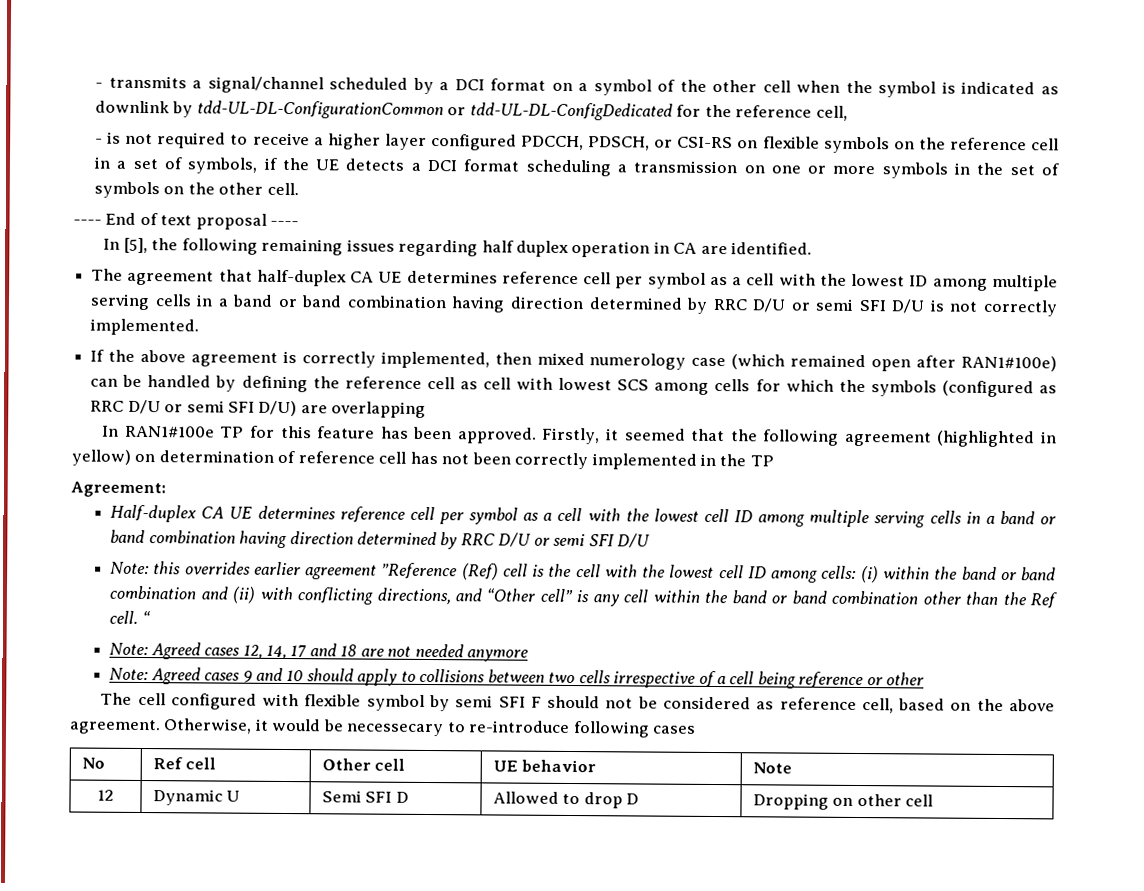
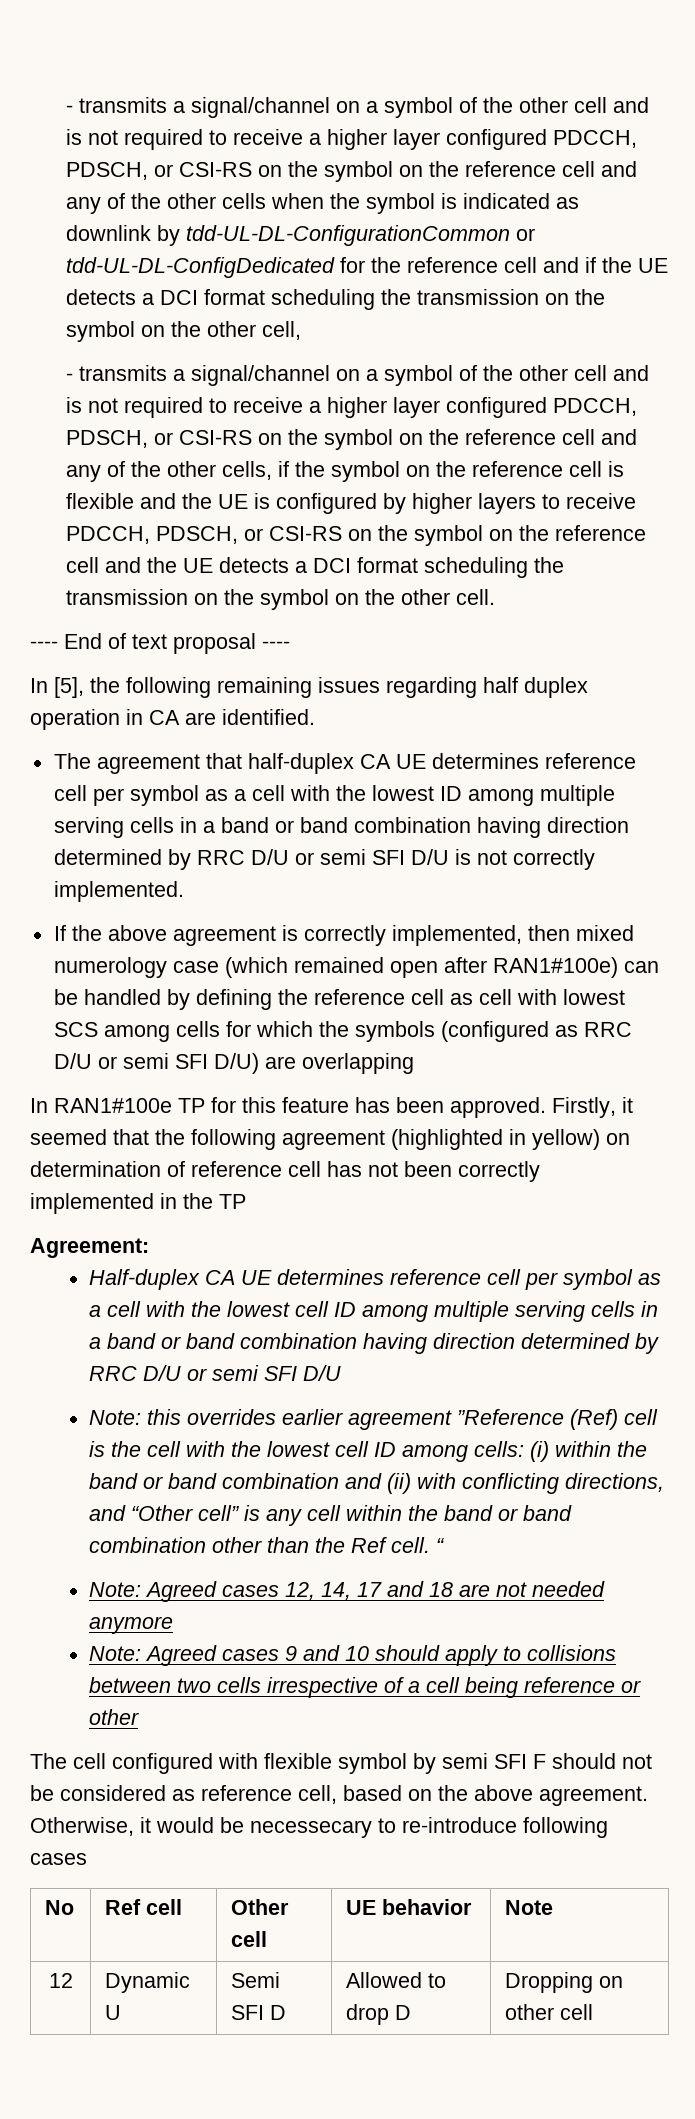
- - transmits a signal/channel scheduled by a DCI format on a symbol of the other cell when the symbol is indicated as downlink by tdd-UL-DL-ConfigurationCommon or tdd-UL-DL-ConfigDedicated for the reference cell,
- - is not required to receive a higher layer configured PDCCH, PDSCH, or CSI-RS on flexible symbols on the reference cell in a set of symbols, if the UE detects a DCI format scheduling a transmission on one or more symbols in the set of symbols on the other cell.
+ - transmits a signal/channel on a symbol of the other cell and is not required to receive a higher layer configured PDCCH, PDSCH, or CSI-RS on the symbol on the reference cell and any of the other cells when the symbol is indicated as downlink by tdd-UL-DL-ConfigurationCommon or tdd-UL-DL-ConfigDedicated for the reference cell and if the UE detects a DCI format scheduling the transmission on the symbol on the other cell,
+ - transmits a signal/channel on a symbol of the other cell and is not required to receive a higher layer configured PDCCH, PDSCH, or CSI-RS on the symbol on the reference cell and any of the other cells, if the symbol on the reference cell is flexible and the UE is configured by higher layers to receive PDCCH, PDSCH, or CSI-RS on the symbol on the reference cell and the UE detects a DCI format scheduling the transmission on the symbol on the other cell.

